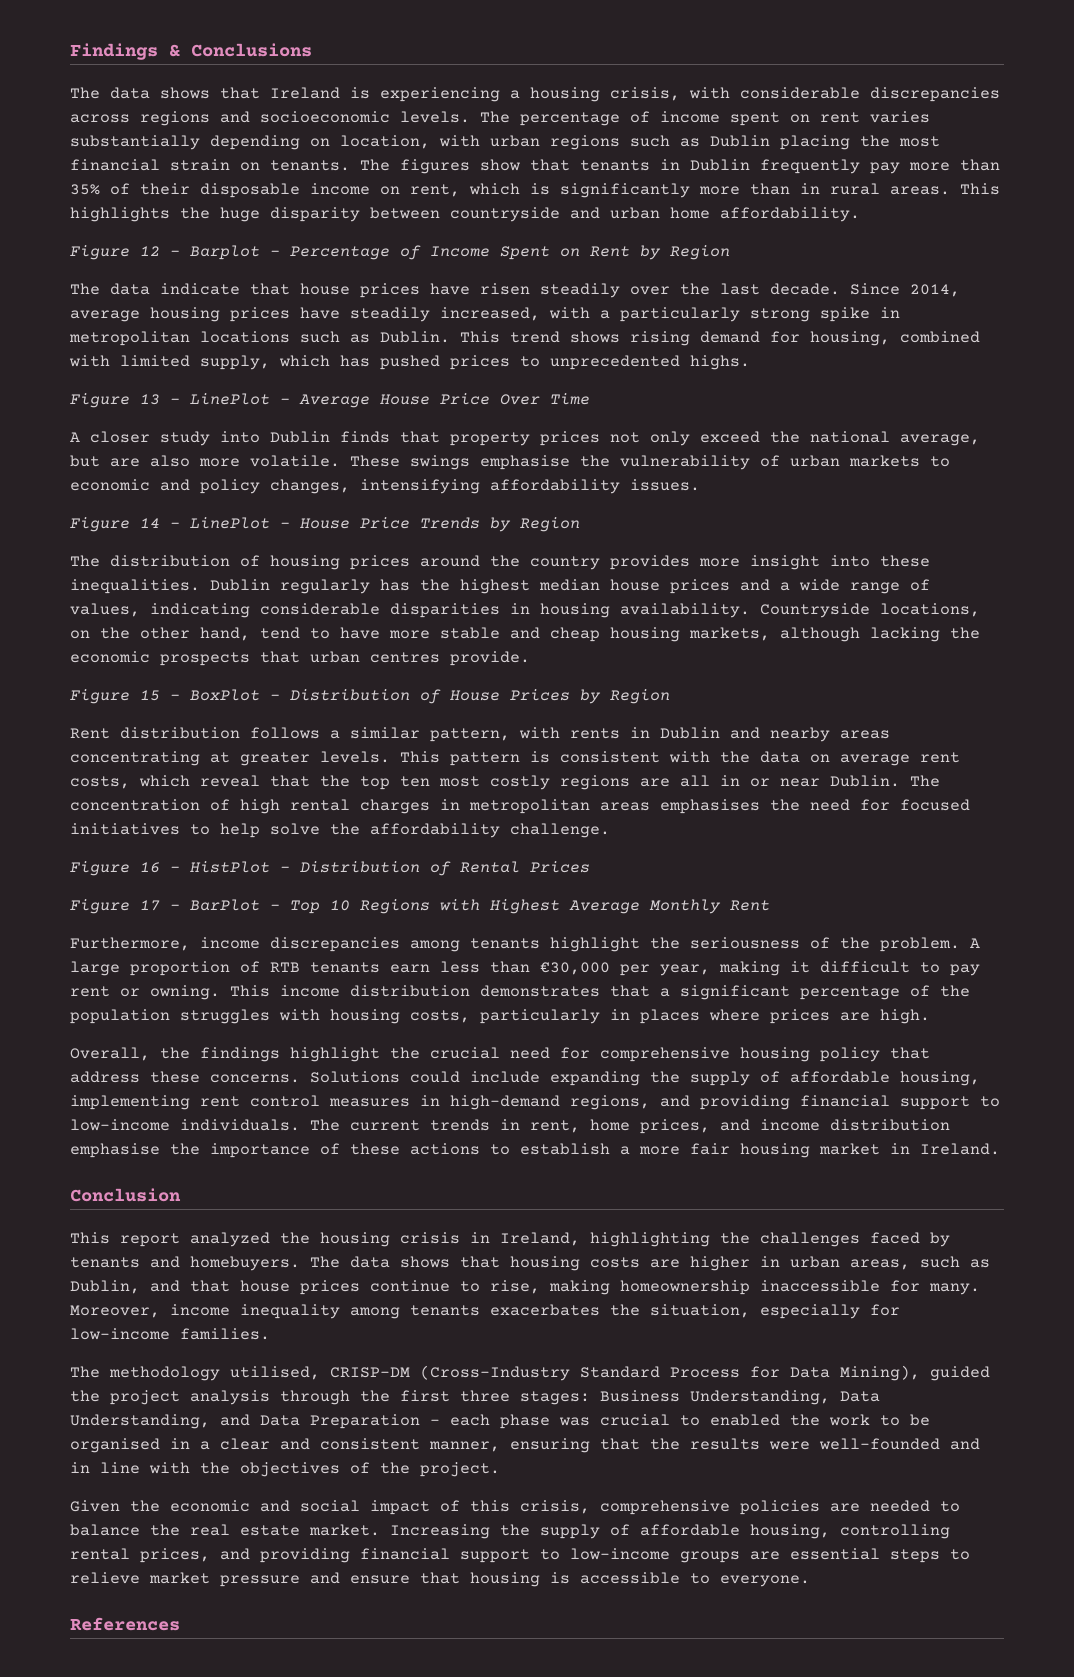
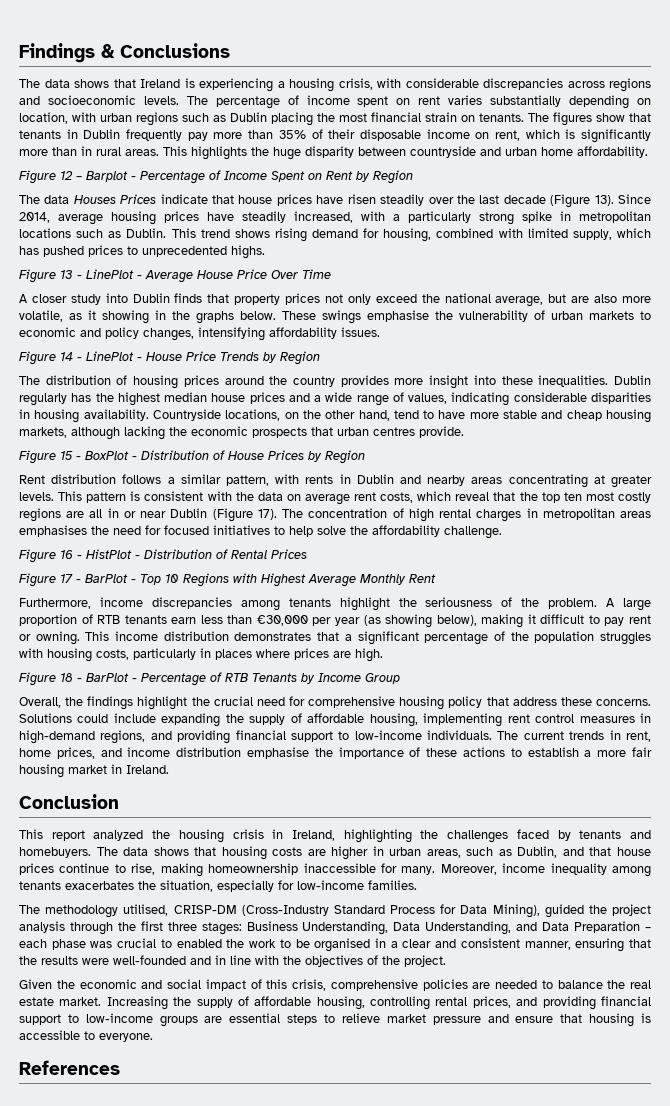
- The data indicate that house prices have risen steadily over the last decade.
+ The data Houses Prices indicate that house prices have risen steadily over the last decade (Figure 13).
- A closer study into Dublin finds that property prices not only exceed the national average, but are also more volatile.
+ A closer study into Dublin finds that property prices not only exceed the national average, but are also more volatile, as it showing in the graphs below.
- This pattern is consistent with the data on average rent costs, which reveal that the top ten most costly regions are all in or near Dublin.
+ This pattern is consistent with the data on average rent costs, which reveal that the top ten most costly regions are all in or near Dublin (Figure 17).
- A large proportion of RTB tenants earn less than €30,000 per year, making it difficult to pay rent or owning.
+ A large proportion of RTB tenants earn less than €30,000 per year (as showing below), making it difficult to pay rent or owning.
+ Figure 18 - BarPlot - Percentage of RTB Tenants by Income Group

